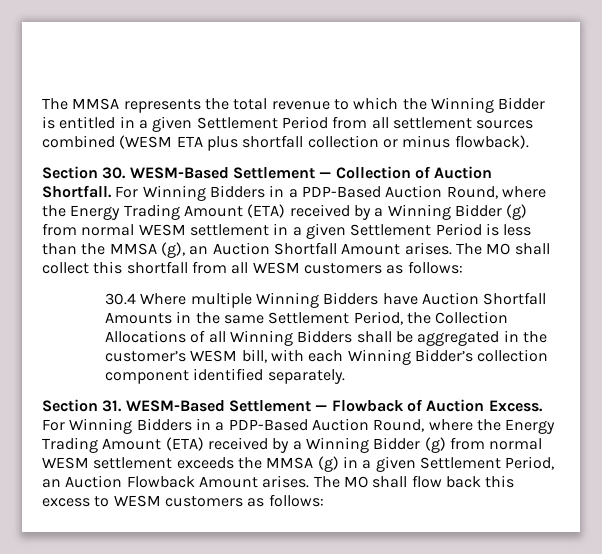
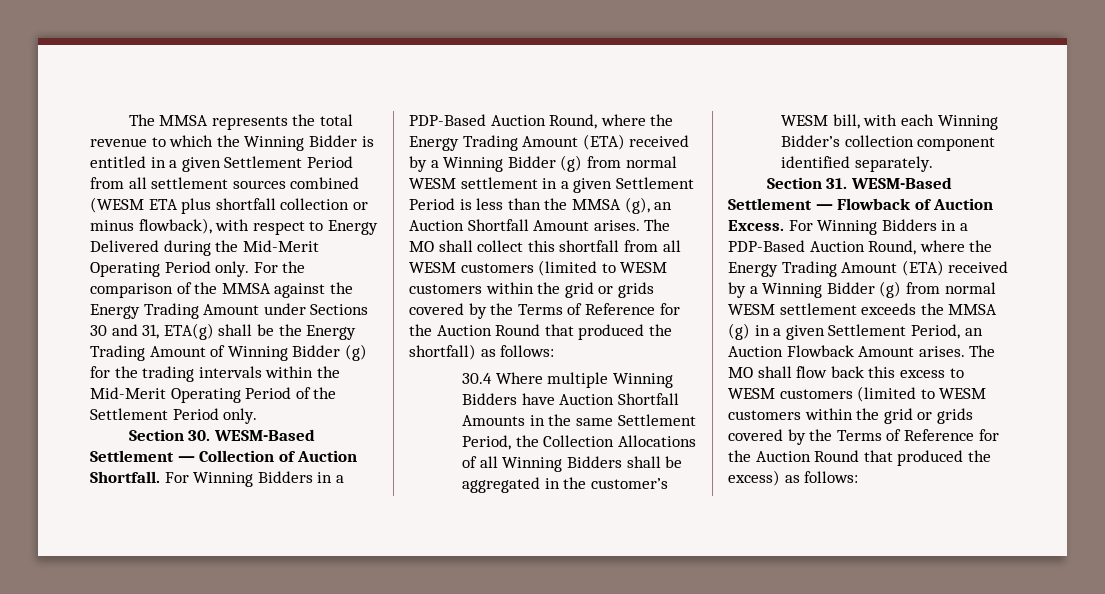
- The MMSA represents the total revenue to which the Winning Bidder is entitled in a given Settlement Period from all settlement sources combined (WESM ETA plus shortfall collection or minus flowback).
+ The MMSA represents the total revenue to which the Winning Bidder is entitled in a given Settlement Period from all settlement sources combined (WESM ETA plus shortfall collection or minus flowback), with respect to Energy Delivered during the Mid-Merit Operating Period only. For the comparison of the MMSA against the Energy Trading Amount under Sections 30 and 31, ETA(g) shall be the Energy Trading Amount of Winning Bidder (g) for the trading intervals within the Mid-Merit Operating Period of the Settlement Period only.
- The MO shall collect this shortfall from all WESM customers as follows:
+ The MO shall collect this shortfall from all WESM customers (limited to WESM customers within the grid or grids covered by the Terms of Reference for the Auction Round that produced the shortfall) as follows:
- The MO shall flow back this excess to WESM customers as follows:
+ The MO shall flow back this excess to WESM customers (limited to WESM customers within the grid or grids covered by the Terms of Reference for the Auction Round that produced the excess) as follows:

